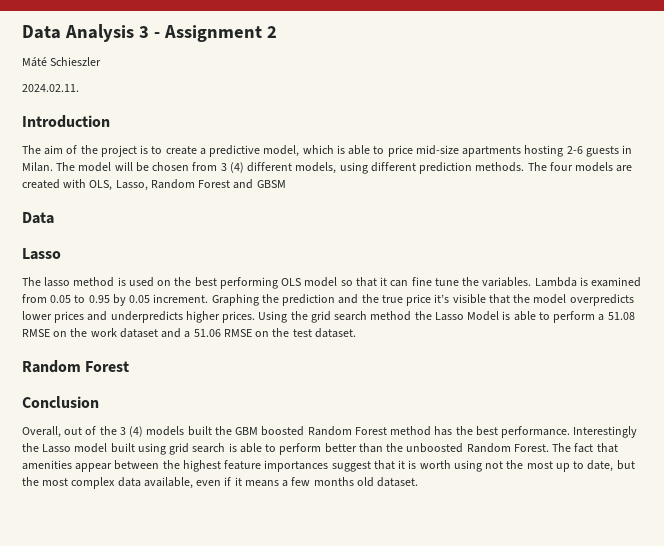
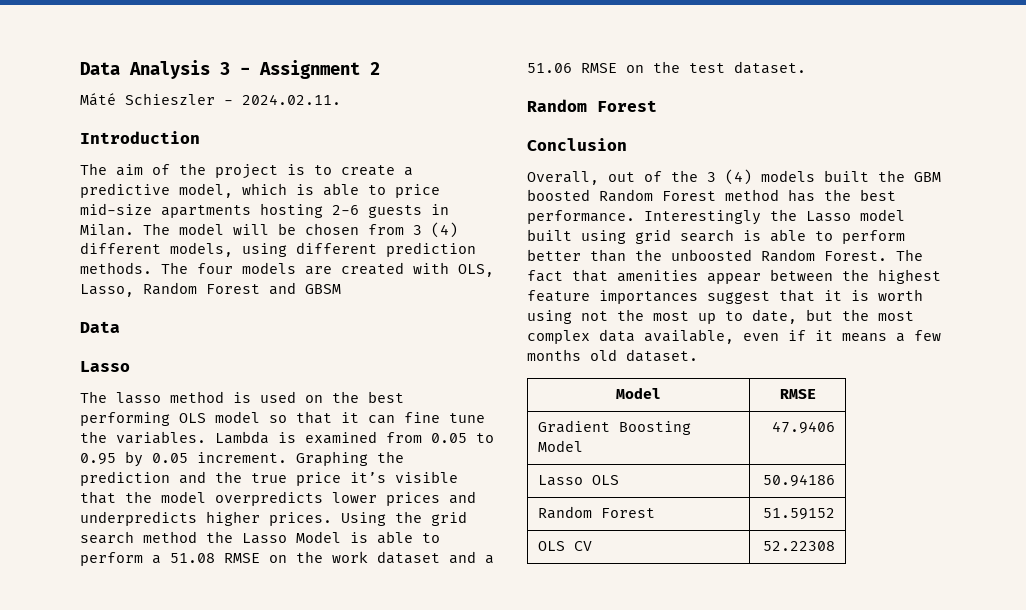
- Máté Schieszler
- 2024.02.11.
+ Máté Schieszler - 2024.02.11.
+ Model | RMSE
+ Gradient Boosting Model | 47.9406
+ Lasso OLS | 50.94186
+ Random Forest | 51.59152
+ OLS CV | 52.22308

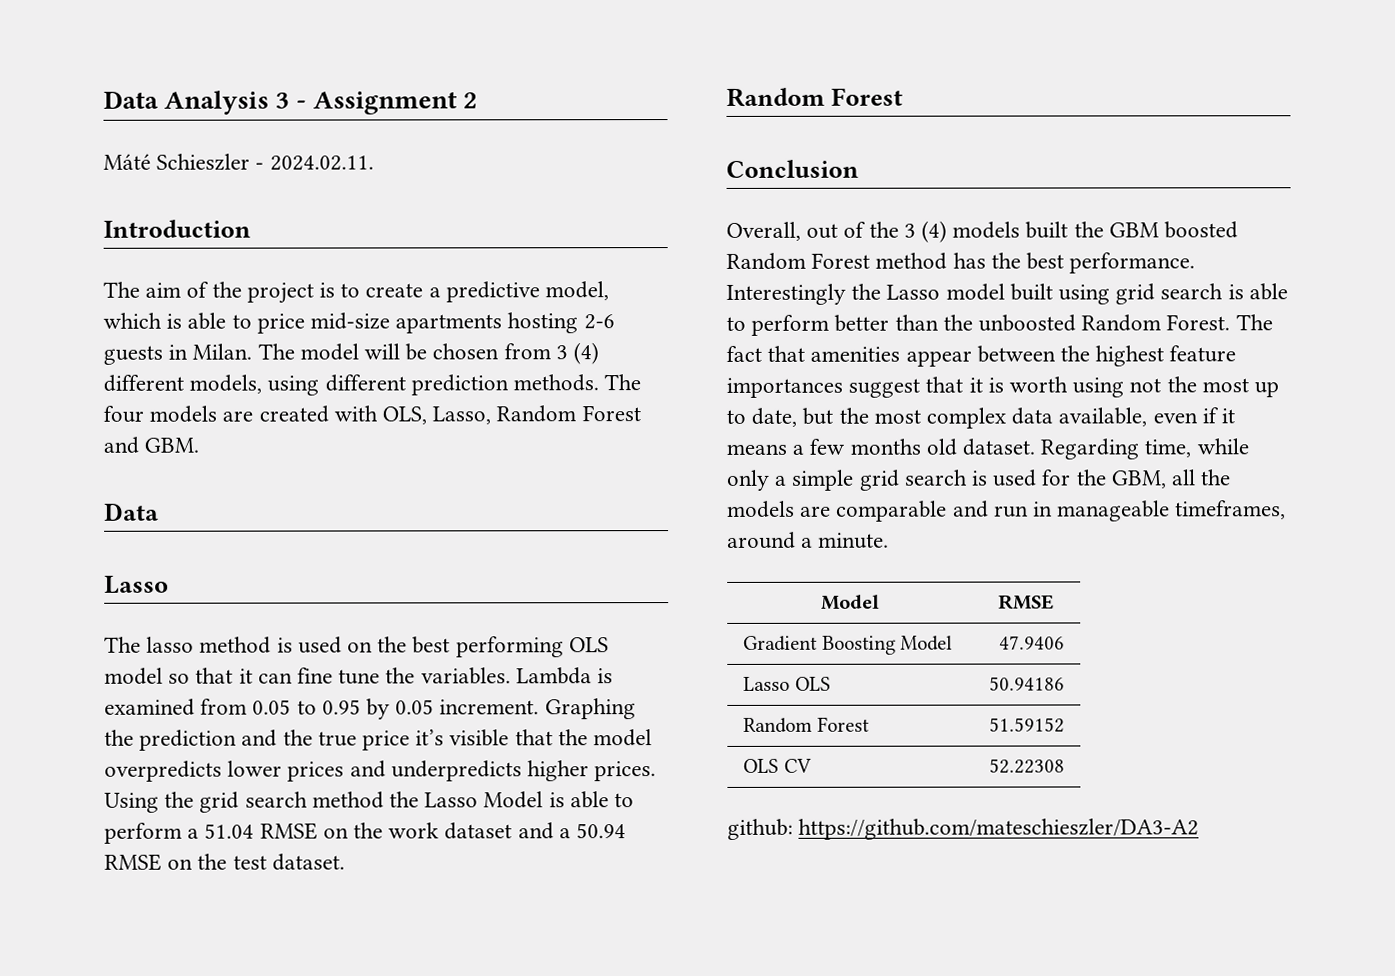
- The four models are created with OLS, Lasso, Random Forest and GBSM
+ The four models are created with OLS, Lasso, Random Forest and GBM.
- Using the grid search method the Lasso Model is able to perform a 51.08 RMSE on the work dataset and a 51.06 RMSE on the test dataset.
+ Using the grid search method the Lasso Model is able to perform a 51.04 RMSE on the work dataset and a 50.94 RMSE on the test dataset.
+ Regarding time, while only a simple grid search is used for the GBM, all the models are comparable and run in manageable timeframes, around a minute.
+ github: https://github.com/mateschieszler/DA3-A2

